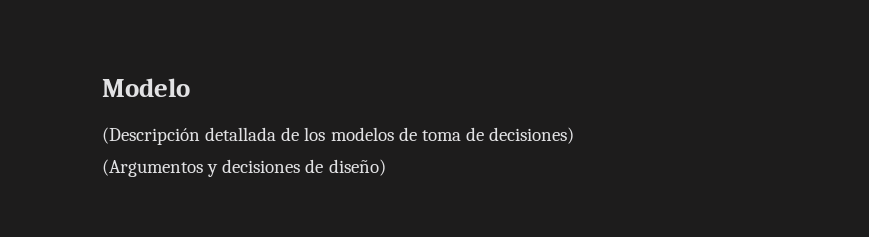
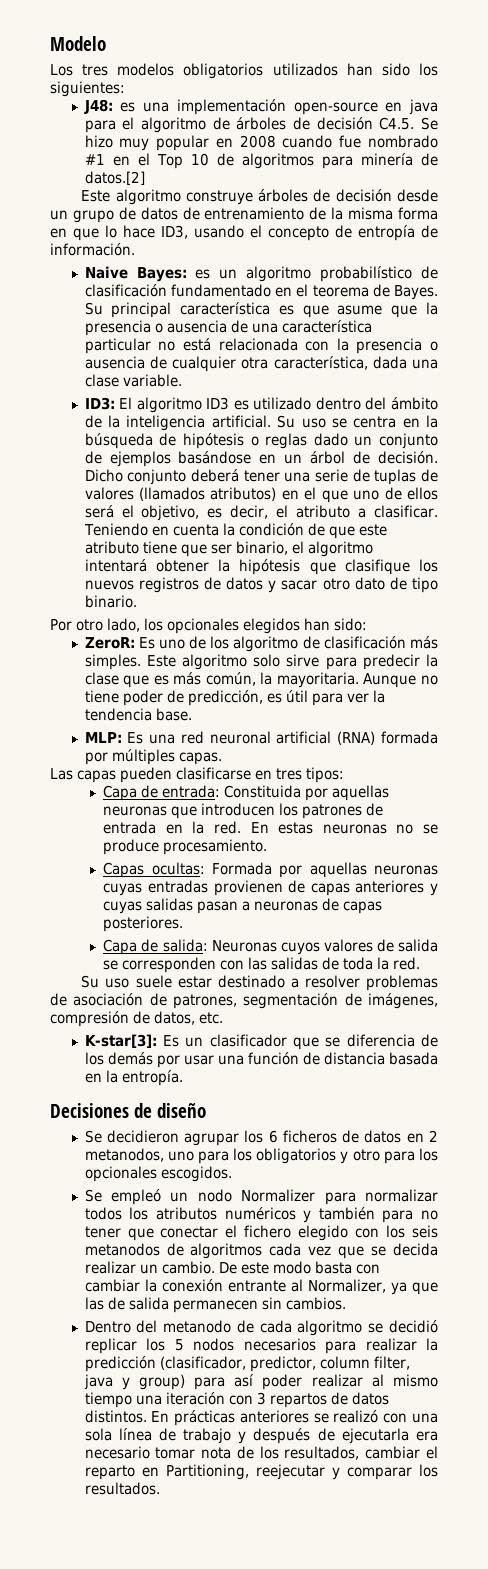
- (Descripción detallada de los modelos de toma de decisiones)
- (Argumentos y decisiones de diseño)
+ Los tres modelos obligatorios utilizados han sido los siguientes:
+ J48: es una implementación open-source en java para el algoritmo de árboles de decisión C4.5. Se hizo muy popular en 2008 cuando fue nombrado #1 en el Top 10 de algoritmos para minería de datos.[2]
+ Este algoritmo construye árboles de decisión desde un grupo de datos de entrenamiento de la misma forma en que lo hace ID3, usando el concepto de entropía de información.
+ Naive Bayes: es un algoritmo probabilístico de clasificación fundamentado en el teorema de Bayes. Su principal característica es que asume que la presencia o ausencia de una característica particular no está relacionada con la presencia o ausencia de cualquier otra característica, dada una clase variable.
+ ID3: El algoritmo ID3 es utilizado dentro del ámbito de la inteligencia artificial. Su uso se centra en la búsqueda de hipótesis o reglas dado un conjunto de ejemplos basándose en un árbol de decisión. Dicho conjunto deberá tener una serie de tuplas de valores (llamados atributos) en el que uno de ellos será el objetivo, es decir, el atributo a clasificar. Teniendo en cuenta la condición de que este atributo tiene que ser binario, el algoritmo intentará obtener la hipótesis que clasifique los nuevos registros de datos y sacar otro dato de tipo binario.
+ Por otro lado, los opcionales elegidos han sido:
+ ZeroR: Es uno de los algoritmo de clasificación más simples. Este algoritmo solo sirve para predecir la clase que es más común, la mayoritaria. Aunque no tiene poder de predicción, es útil para ver la tendencia base.
+ MLP: Es una red neuronal artificial (RNA) formada por múltiples capas.
+ Las capas pueden clasificarse en tres tipos:
+ Capa de entrada: Constituida por aquellas neuronas que introducen los patrones de entrada en la red. En estas neuronas no se produce procesamiento.
+ Capas ocultas: Formada por aquellas neuronas cuyas entradas provienen de capas anteriores y cuyas salidas pasan a neuronas de capas posteriores.
+ Capa de salida: Neuronas cuyos valores de salida se corresponden con las salidas de toda la red.
+ Su uso suele estar destinado a resolver problemas de asociación de patrones, segmentación de imágenes, compresión de datos, etc.
+ K-star[3]: Es un clasificador que se diferencia de los demás por usar una función de distancia basada en la entropía.
+ Decisiones de diseño
+ Se decidieron agrupar los 6 ficheros de datos en 2 metanodos, uno para los obligatorios y otro para los opcionales escogidos.
+ Se empleó un nodo Normalizer para normalizar todos los atributos numéricos y también para no tener que conectar el fichero elegido con los seis metanodos de algoritmos cada vez que se decida realizar un cambio. De este modo basta con cambiar la conexión entrante al Normalizer, ya que las de salida permanecen sin cambios.
+ Dentro del metanodo de cada algoritmo se decidió replicar los 5 nodos necesarios para realizar la predicción (clasificador, predictor, column filter, java y group) para así poder realizar al mismo tiempo una iteración con 3 repartos de datos distintos. En prácticas anteriores se realizó con una sola línea de trabajo y después de ejecutarla era necesario tomar nota de los resultados, cambiar el reparto en Partitioning, reejecutar y comparar los resultados.

